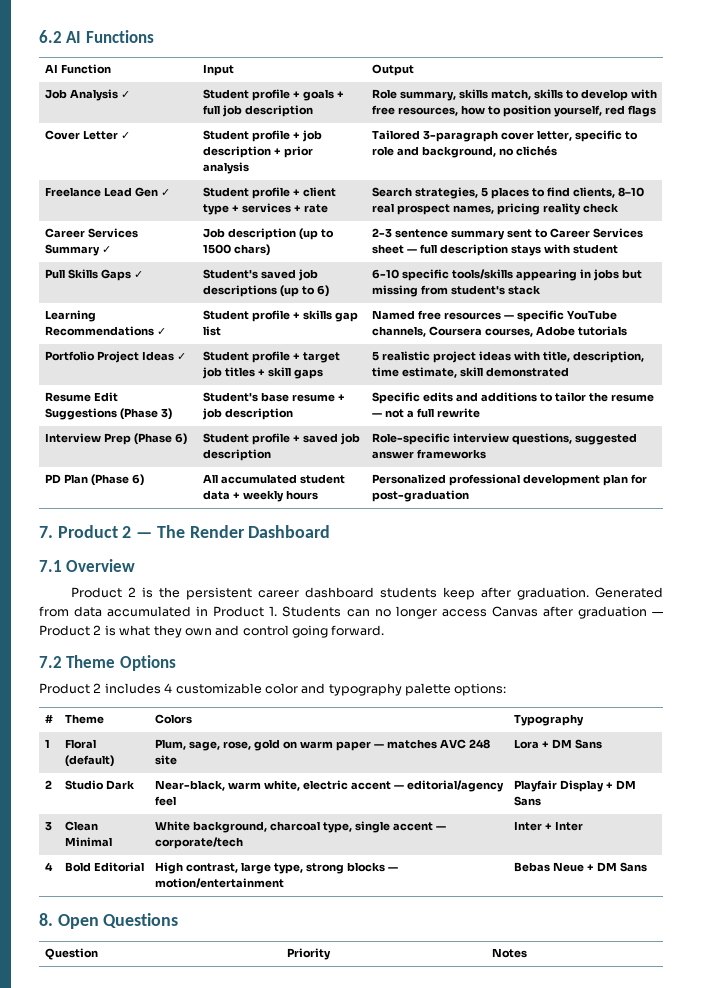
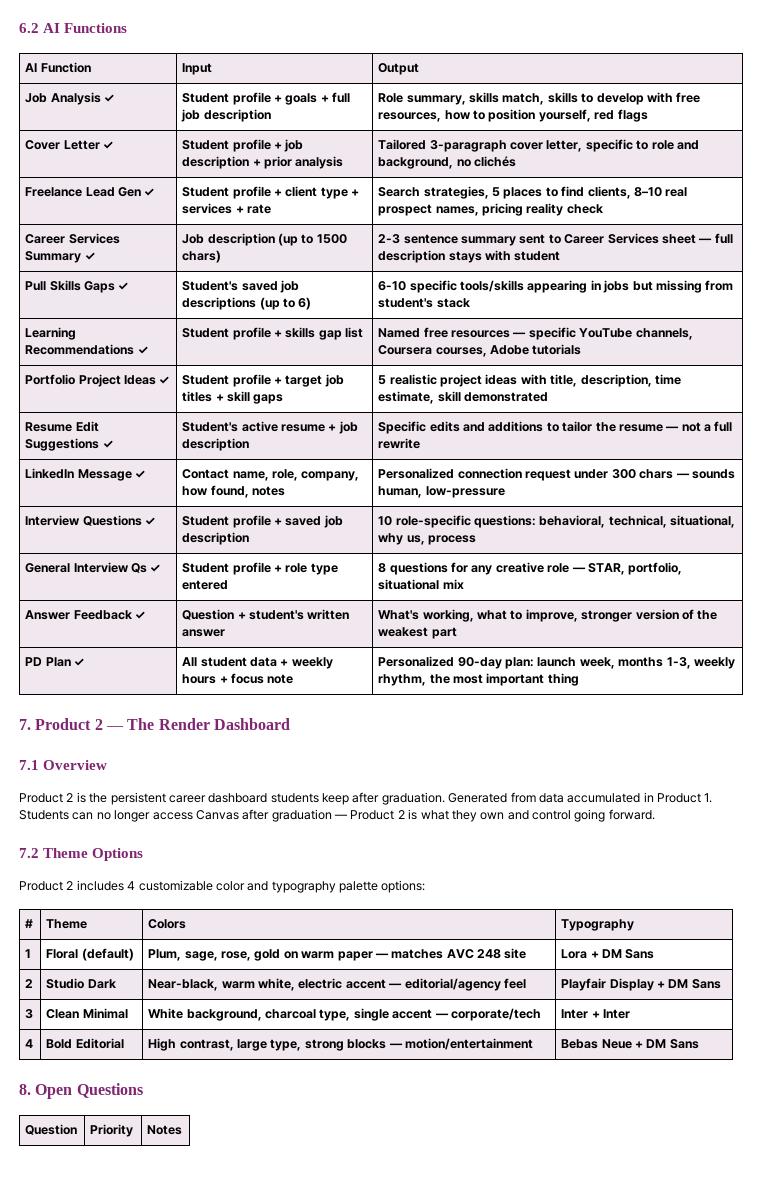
- Resume Edit Suggestions (Phase 3) | Student's base resume + job description | Specific edits and additions to tailor the resume — not a full rewrite
+ Resume Edit Suggestions ✓ | Student's active resume + job description | Specific edits and additions to tailor the resume — not a full rewrite
- Interview Prep (Phase 6) | Student profile + saved job description | Role-specific interview questions, suggested answer frameworks
+ LinkedIn Message ✓ | Contact name, role, company, how found, notes | Personalized connection request under 300 chars — sounds human, low-pressure
+ Interview Questions ✓ | Student profile + saved job description | 10 role-specific questions: behavioral, technical, situational, why us, process
+ General Interview Qs ✓ | Student profile + role type entered | 8 questions for any creative role — STAR, portfolio, situational mix
+ Answer Feedback ✓ | Question + student's written answer | What's working, what to improve, stronger version of the weakest part
- PD Plan (Phase 6) | All accumulated student data + weekly hours | Personalized professional development plan for post-graduation
+ PD Plan ✓ | All student data + weekly hours + focus note | Personalized 90-day plan: launch week, months 1-3, weekly rhythm, the most important thing

